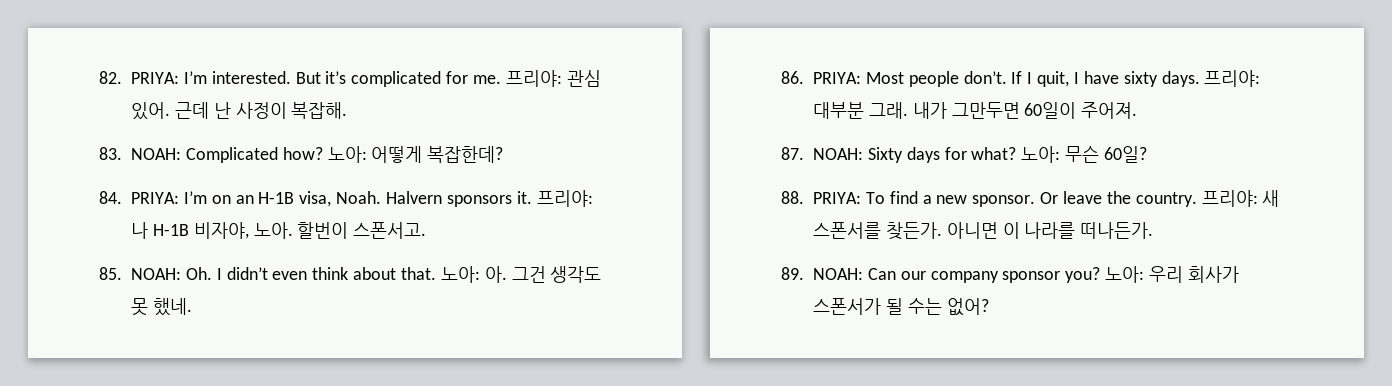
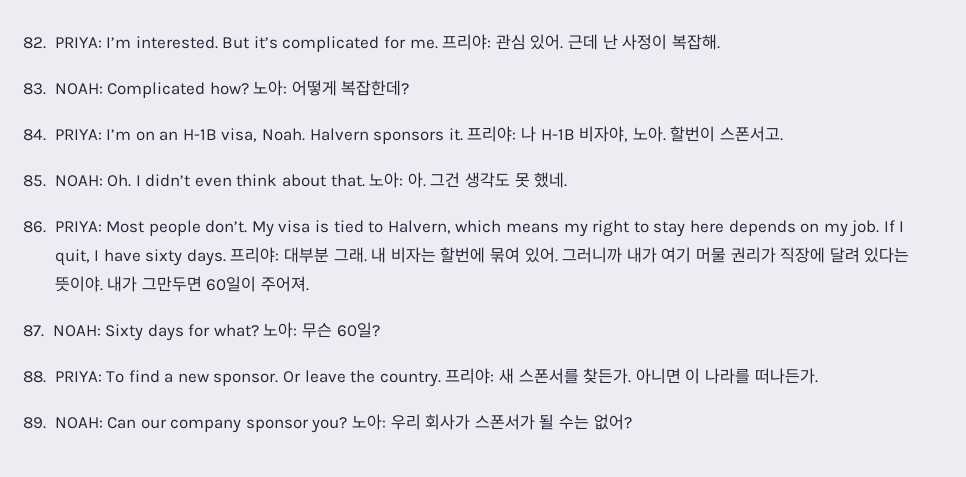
+ My visa is tied to Halvern, which means my right to stay here depends on my job.
+ 내 비자는 할번에 묶여 있어. 그러니까 내가 여기 머물 권리가 직장에 달려 있다는 뜻이야.

